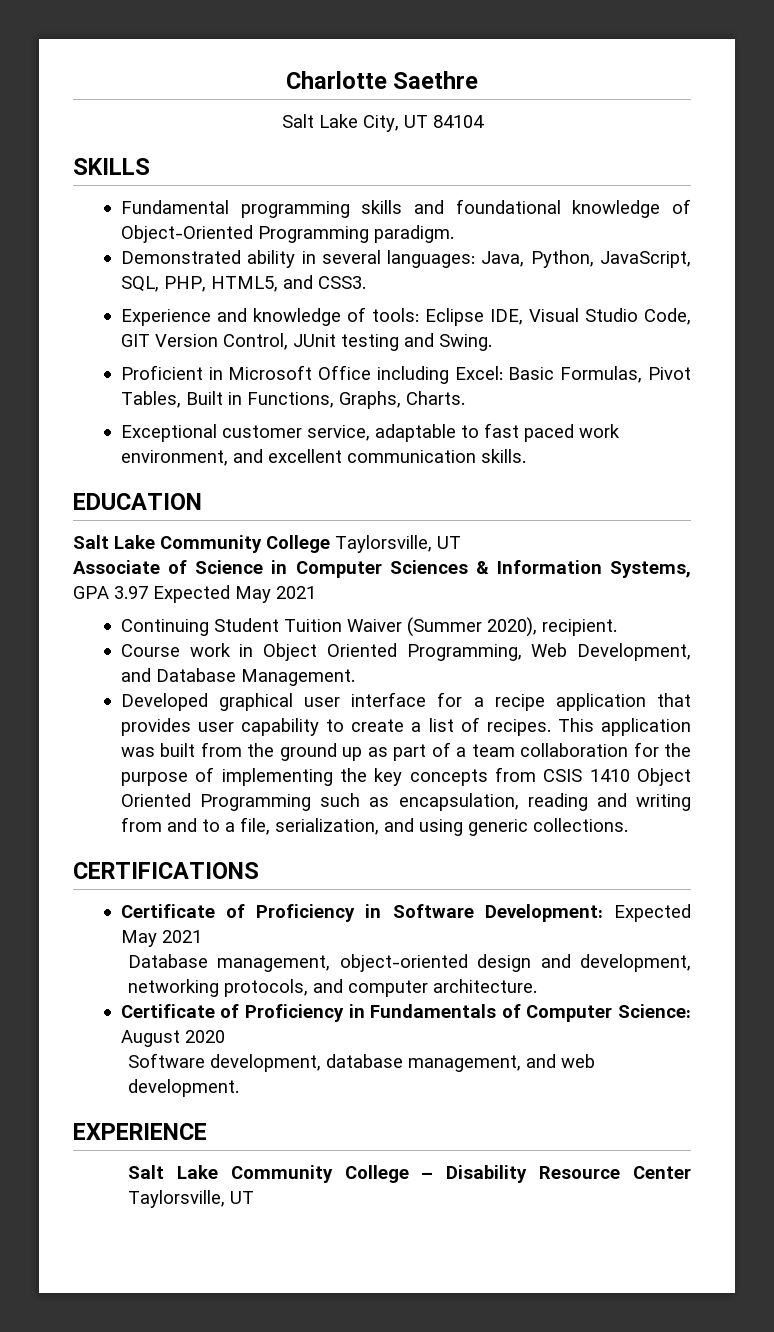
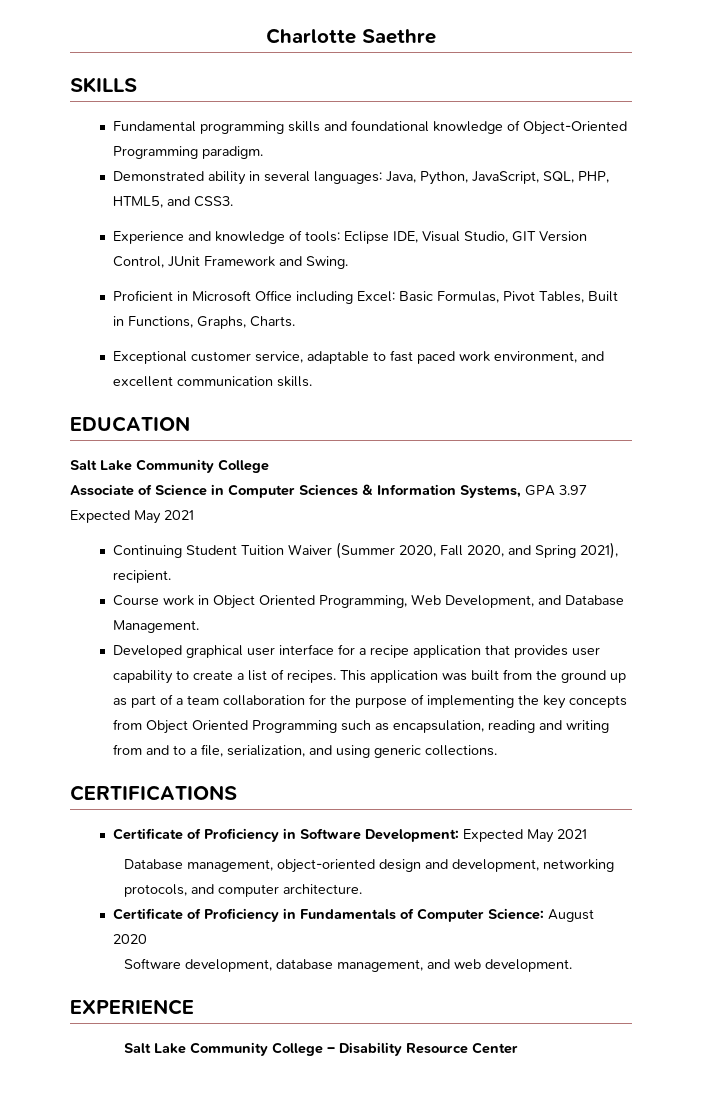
- Salt Lake City, UT 84104
- Experience and knowledge of tools: Eclipse IDE, Visual Studio Code, GIT Version Control, JUnit testing and Swing.
+ Experience and knowledge of tools: Eclipse IDE, Visual Studio, GIT Version Control, JUnit Framework and Swing.
  EDUCATION
- Salt Lake Community College Taylorsville, UT
+ Salt Lake Community College
- Continuing Student Tuition Waiver (Summer 2020), recipient.
+ Continuing Student Tuition Waiver (Summer 2020, Fall 2020, and Spring 2021), recipient.
- This application was built from the ground up as part of a team collaboration for the purpose of implementing the key concepts from CSIS 1410 Object Oriented Programming such as encapsulation, reading and writing from and to a file, serialization, and using generic collections.
+ This application was built from the ground up as part of a team collaboration for the purpose of implementing the key concepts from Object Oriented Programming such as encapsulation, reading and writing from and to a file, serialization, and using generic collections.
- Salt Lake Community College – Disability Resource Center Taylorsville, UT
+ Salt Lake Community College – Disability Resource Center

